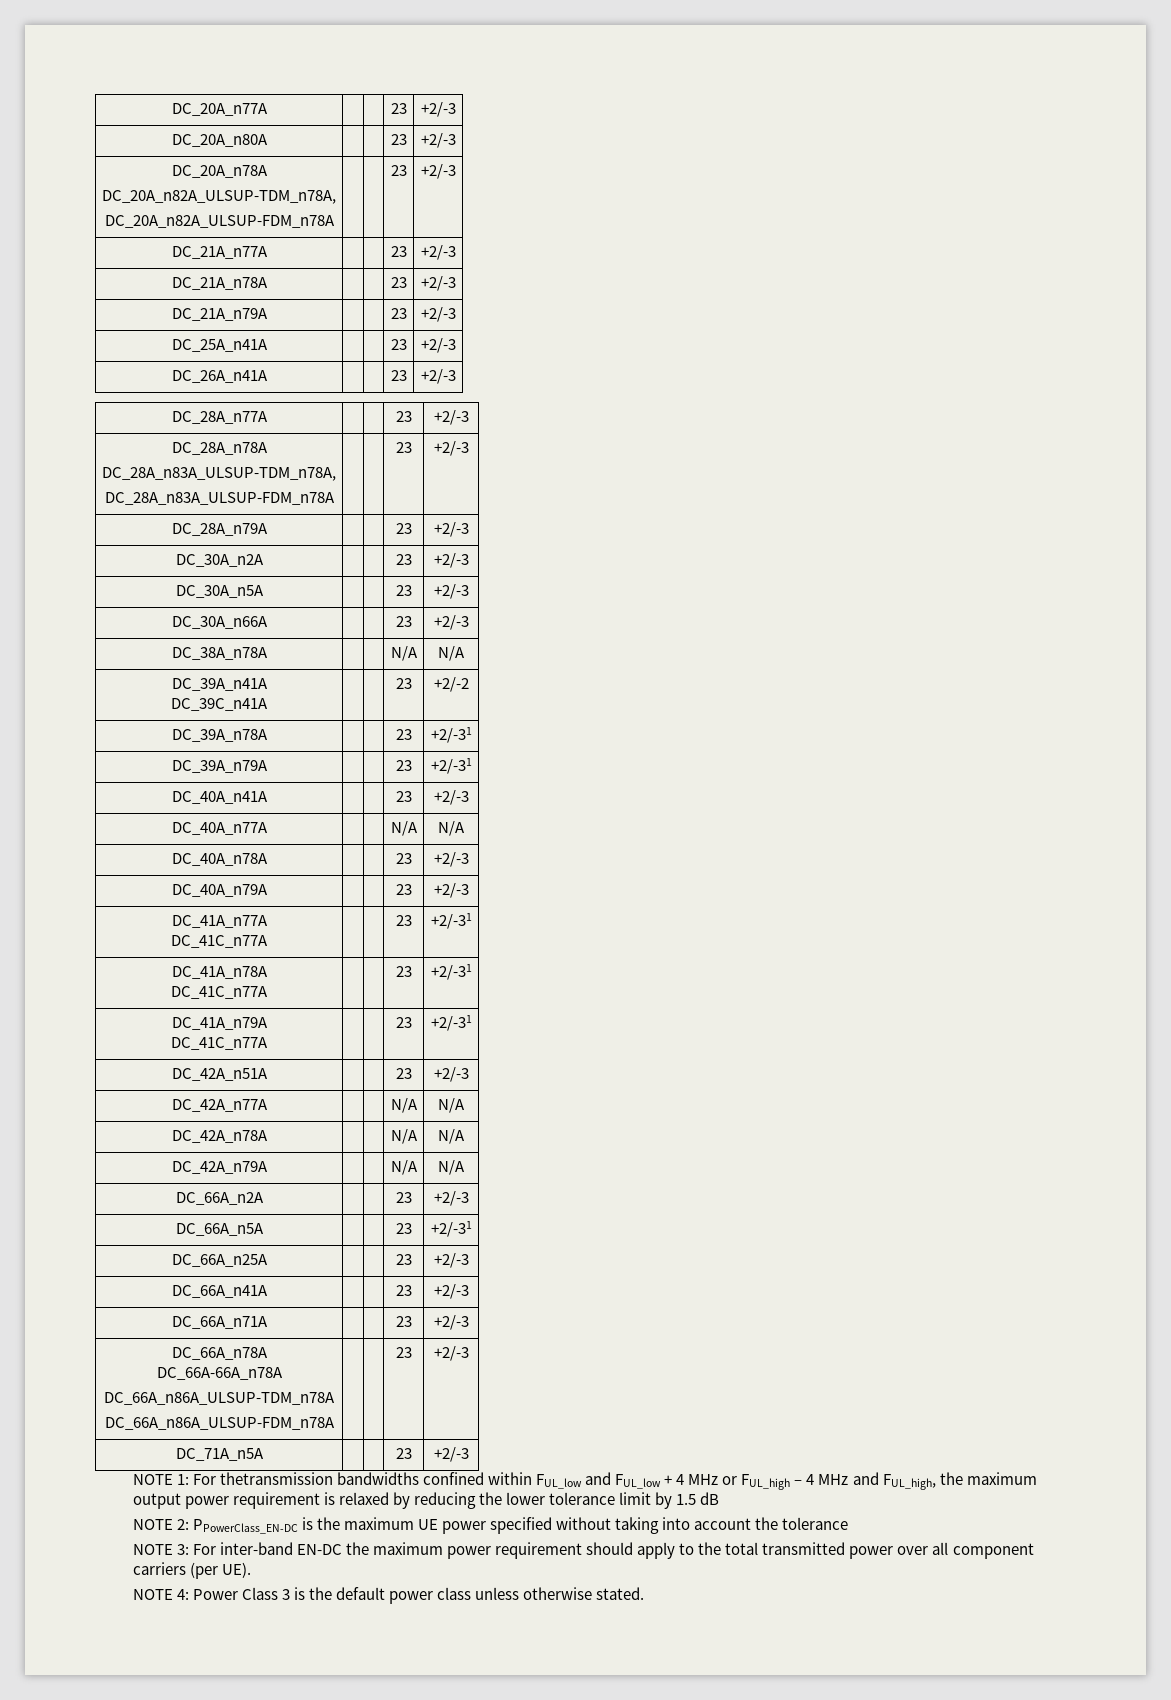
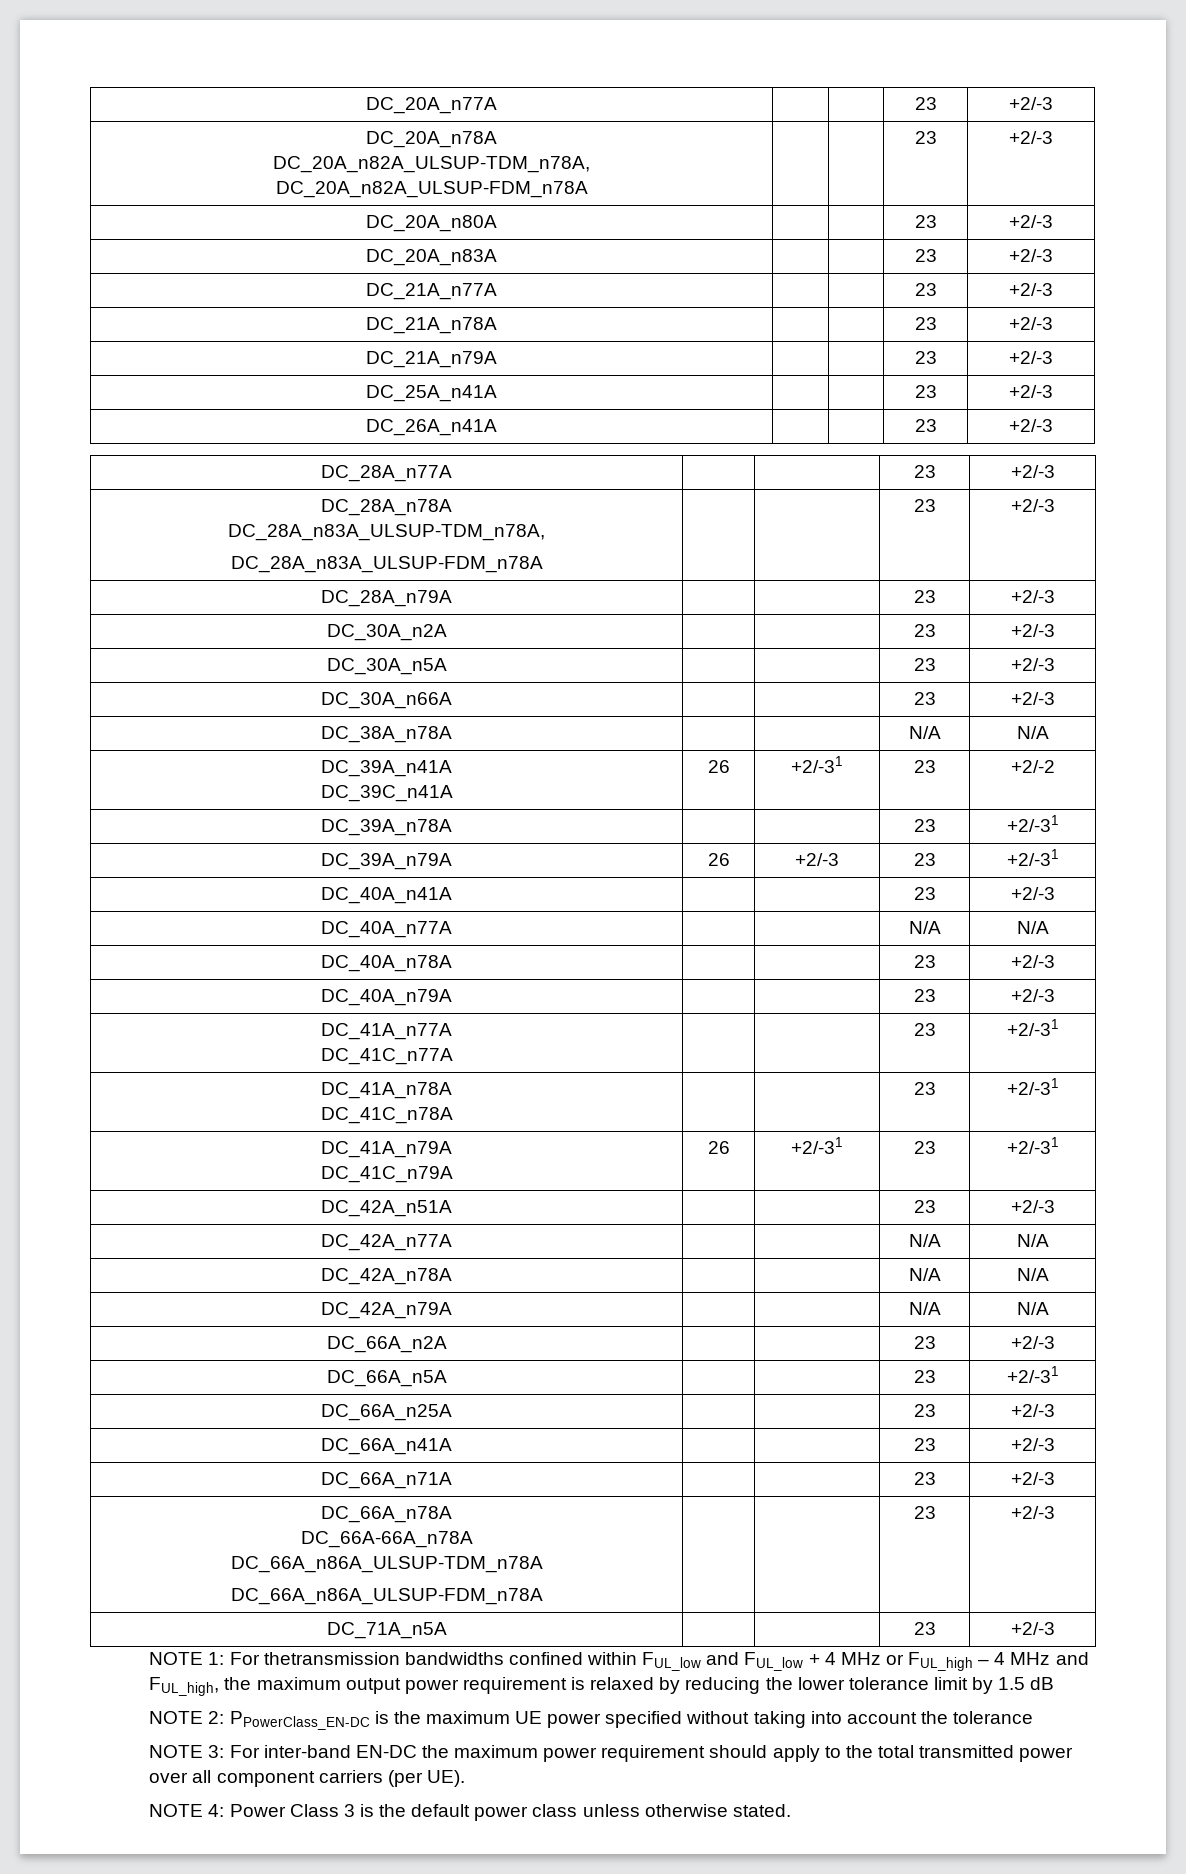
+ DC_20A_n78A
+ DC_20A_n82A_ULSUP-TDM_n78A,
+ DC_20A_n82A_ULSUP-FDM_n78A | | | 23 | +2/-3
- DC_20A_n78A
- DC_20A_n82A_ULSUP-TDM_n78A,
- DC_20A_n82A_ULSUP-FDM_n78A | | | 23 | +2/-3
+ DC_20A_n83A | | | 23 | +2/-3
  DC_39A_n41A
- DC_39C_n41A | | | 23 | +2/-2
+ DC_39C_n41A | 26 | +2/-31 | 23 | +2/-2
- DC_39A_n79A | | | 23 | +2/-31
+ DC_39A_n79A | 26 | +2/-3 | 23 | +2/-31
  DC_41A_n78A
- DC_41C_n77A | | | 23 | +2/-31
+ DC_41C_n78A | | | 23 | +2/-31
  DC_41A_n79A
- DC_41C_n77A | | | 23 | +2/-31
+ DC_41C_n79A | 26 | +2/-31 | 23 | +2/-31

